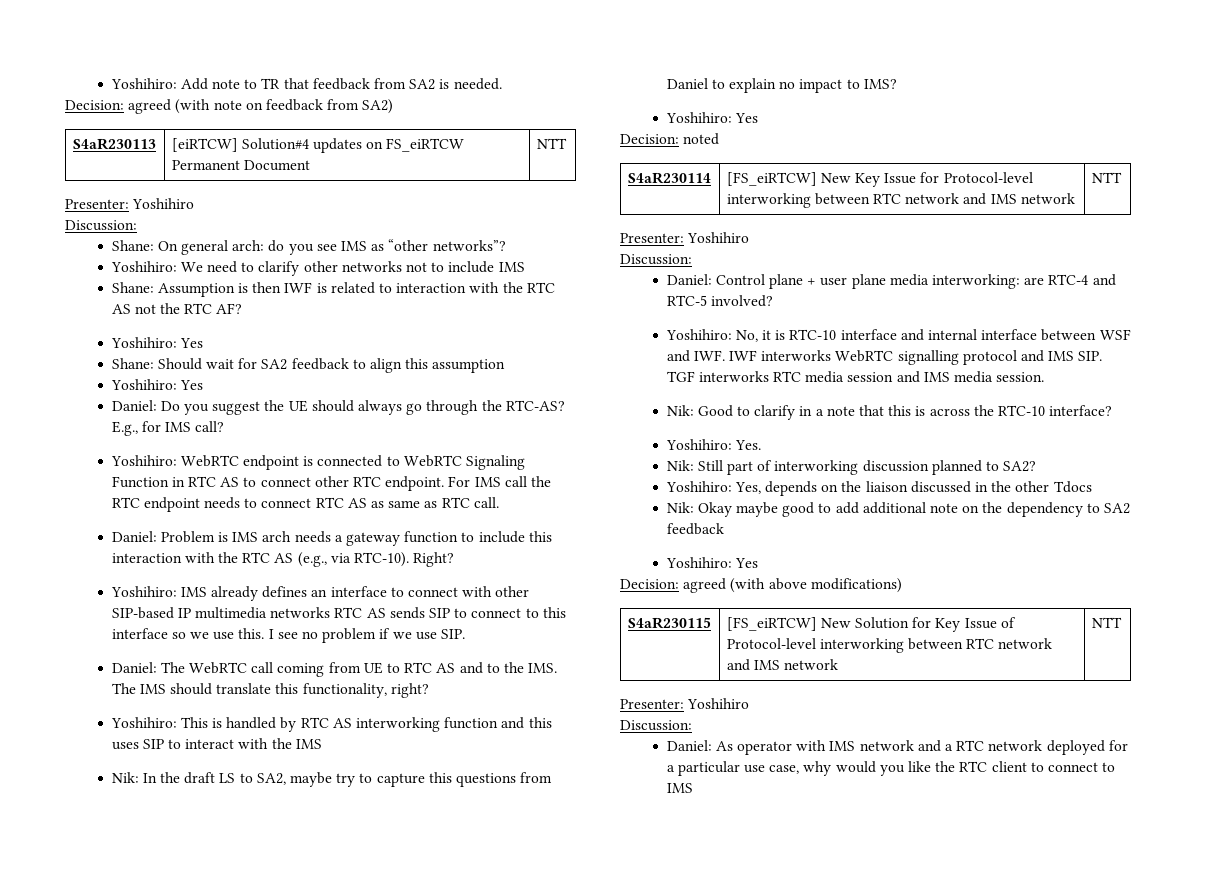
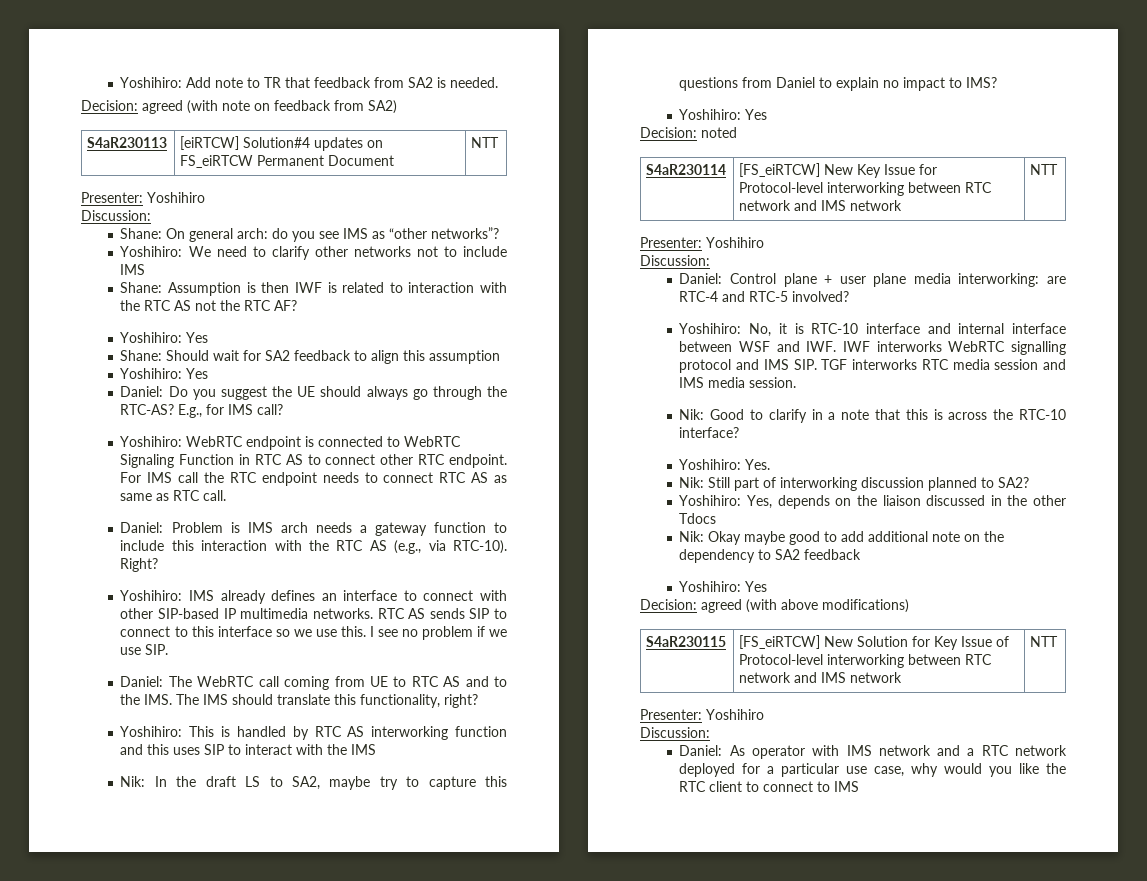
- Yoshihiro: IMS already defines an interface to connect with other SIP-based IP multimedia networks RTC AS sends SIP to connect to this interface so we use this.
+ Yoshihiro: IMS already defines an interface to connect with other SIP-based IP multimedia networks. RTC AS sends SIP to connect to this interface so we use this.

